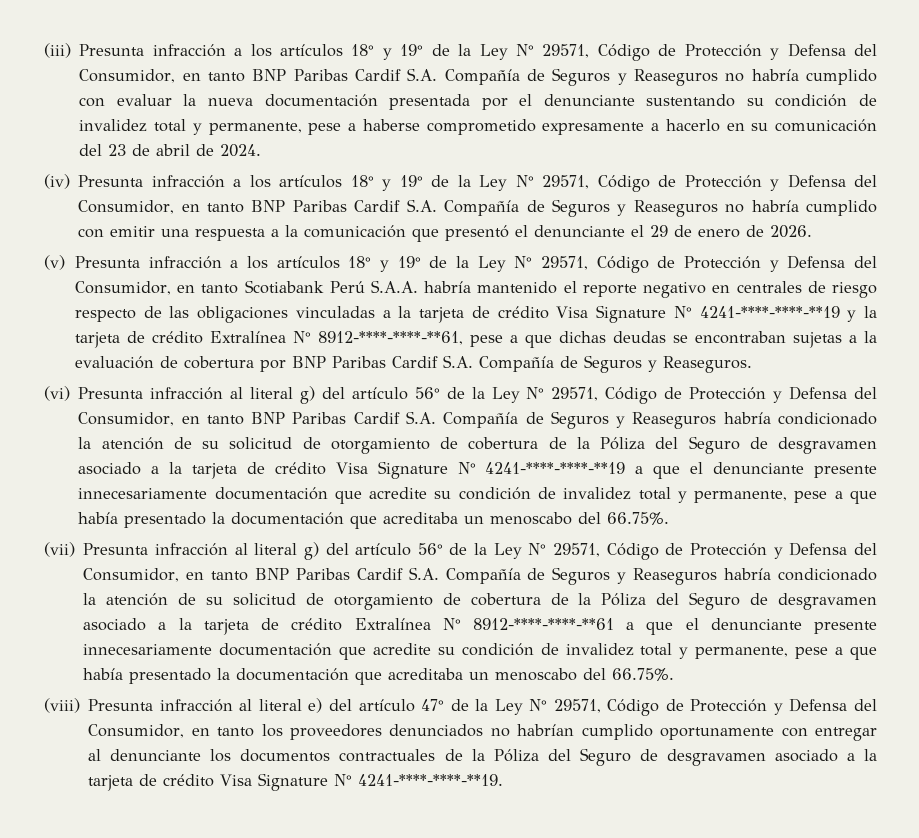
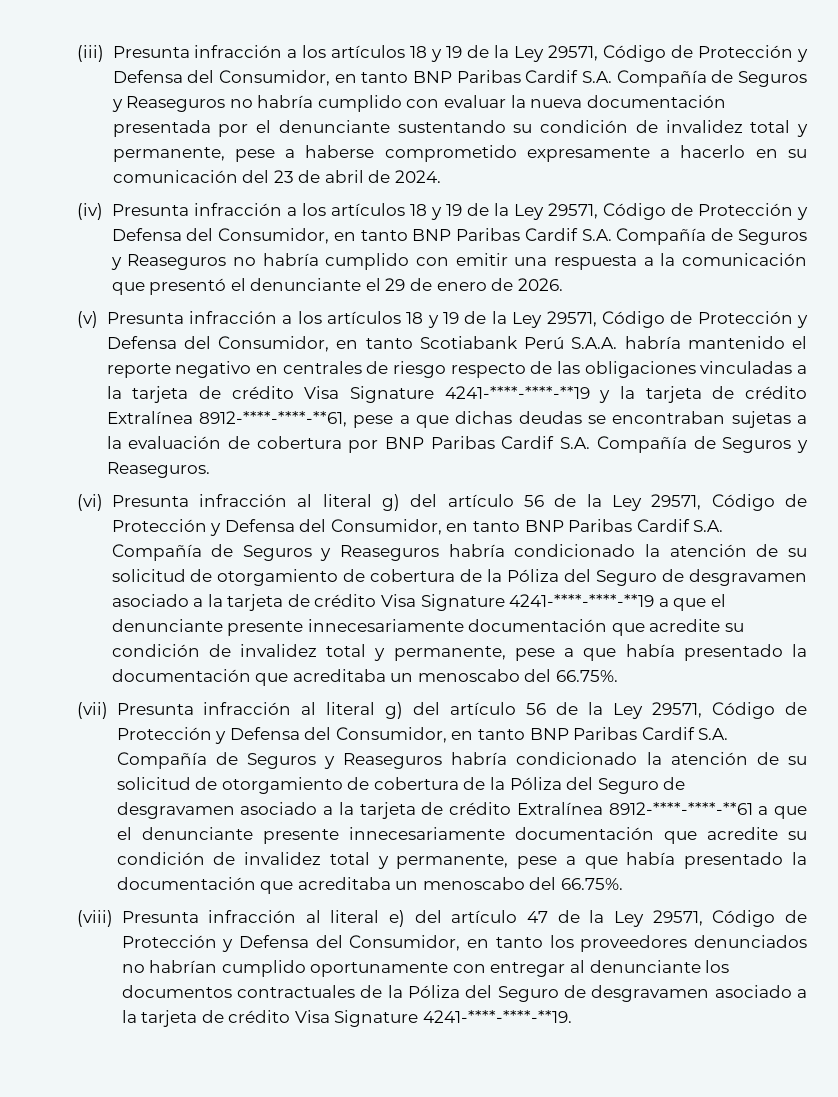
- (iii) Presunta infracción a los artículos 18° y 19° de la Ley N° 29571, Código de Protección y Defensa del Consumidor, en tanto BNP Paribas Cardif S.A. Compañía de Seguros y Reaseguros no habría cumplido con evaluar la nueva documentación presentada por el denunciante sustentando su condición de invalidez total y permanente, pese a haberse comprometido expresamente a hacerlo en su comunicación del 23 de abril de 2024.
+ (iii) Presunta infracción a los artículos 18 y 19 de la Ley 29571, Código de Protección y Defensa del Consumidor, en tanto BNP Paribas Cardif S.A. Compañía de Seguros y Reaseguros no habría cumplido con evaluar la nueva documentación presentada por el denunciante sustentando su condición de invalidez total y permanente, pese a haberse comprometido expresamente a hacerlo en su comunicación del 23 de abril de 2024.
- (iv) Presunta infracción a los artículos 18° y 19° de la Ley N° 29571, Código de Protección y Defensa del Consumidor, en tanto BNP Paribas Cardif S.A. Compañía de Seguros y Reaseguros no habría cumplido con emitir una respuesta a la comunicación que presentó el denunciante el 29 de enero de 2026.
+ (iv) Presunta infracción a los artículos 18 y 19 de la Ley 29571, Código de Protección y Defensa del Consumidor, en tanto BNP Paribas Cardif S.A. Compañía de Seguros y Reaseguros no habría cumplido con emitir una respuesta a la comunicación que presentó el denunciante el 29 de enero de 2026.
- (v) Presunta infracción a los artículos 18° y 19° de la Ley N° 29571, Código de Protección y Defensa del Consumidor, en tanto Scotiabank Perú S.A.A. habría mantenido el reporte negativo en centrales de riesgo respecto de las obligaciones vinculadas a la tarjeta de crédito Visa Signature N° 4241-****-****-**19 y la tarjeta de crédito Extralínea N° 8912-****-****-**61, pese a que dichas deudas se encontraban sujetas a la evaluación de cobertura por BNP Paribas Cardif S.A. Compañía de Seguros y Reaseguros.
+ (v) Presunta infracción a los artículos 18 y 19 de la Ley 29571, Código de Protección y Defensa del Consumidor, en tanto Scotiabank Perú S.A.A. habría mantenido el reporte negativo en centrales de riesgo respecto de las obligaciones vinculadas a la tarjeta de crédito Visa Signature 4241-****-****-**19 y la tarjeta de crédito Extralínea 8912-****-****-**61, pese a que dichas deudas se encontraban sujetas a la evaluación de cobertura por BNP Paribas Cardif S.A. Compañía de Seguros y Reaseguros.
- (vi) Presunta infracción al literal g) del artículo 56° de la Ley N° 29571, Código de Protección y Defensa del Consumidor, en tanto BNP Paribas Cardif S.A. Compañía de Seguros y Reaseguros habría condicionado la atención de su solicitud de otorgamiento de cobertura de la Póliza del Seguro de desgravamen asociado a la tarjeta de crédito Visa Signature N° 4241-****-****-**19 a que el denunciante presente innecesariamente documentación que acredite su condición de invalidez total y permanente, pese a que había presentado la documentación que acreditaba un menoscabo del 66.75%.
+ (vi) Presunta infracción al literal g) del artículo 56 de la Ley 29571, Código de Protección y Defensa del Consumidor, en tanto BNP Paribas Cardif S.A. Compañía de Seguros y Reaseguros habría condicionado la atención de su solicitud de otorgamiento de cobertura de la Póliza del Seguro de desgravamen asociado a la tarjeta de crédito Visa Signature 4241-****-****-**19 a que el denunciante presente innecesariamente documentación que acredite su condición de invalidez total y permanente, pese a que había presentado la documentación que acreditaba un menoscabo del 66.75%.
- (vii) Presunta infracción al literal g) del artículo 56° de la Ley N° 29571, Código de Protección y Defensa del Consumidor, en tanto BNP Paribas Cardif S.A. Compañía de Seguros y Reaseguros habría condicionado la atención de su solicitud de otorgamiento de cobertura de la Póliza del Seguro de desgravamen asociado a la tarjeta de crédito Extralínea N° 8912-****-****-**61 a que el denunciante presente innecesariamente documentación que acredite su condición de invalidez total y permanente, pese a que había presentado la documentación que acreditaba un menoscabo del 66.75%.
+ (vii) Presunta infracción al literal g) del artículo 56 de la Ley 29571, Código de Protección y Defensa del Consumidor, en tanto BNP Paribas Cardif S.A. Compañía de Seguros y Reaseguros habría condicionado la atención de su solicitud de otorgamiento de cobertura de la Póliza del Seguro de desgravamen asociado a la tarjeta de crédito Extralínea 8912-****-****-**61 a que el denunciante presente innecesariamente documentación que acredite su condición de invalidez total y permanente, pese a que había presentado la documentación que acreditaba un menoscabo del 66.75%.
- (viii) Presunta infracción al literal e) del artículo 47° de la Ley N° 29571, Código de Protección y Defensa del Consumidor, en tanto los proveedores denunciados no habrían cumplido oportunamente con entregar al denunciante los documentos contractuales de la Póliza del Seguro de desgravamen asociado a la tarjeta de crédito Visa Signature N° 4241-****-****-**19.
+ (viii) Presunta infracción al literal e) del artículo 47 de la Ley 29571, Código de Protección y Defensa del Consumidor, en tanto los proveedores denunciados no habrían cumplido oportunamente con entregar al denunciante los documentos contractuales de la Póliza del Seguro de desgravamen asociado a la tarjeta de crédito Visa Signature 4241-****-****-**19.

